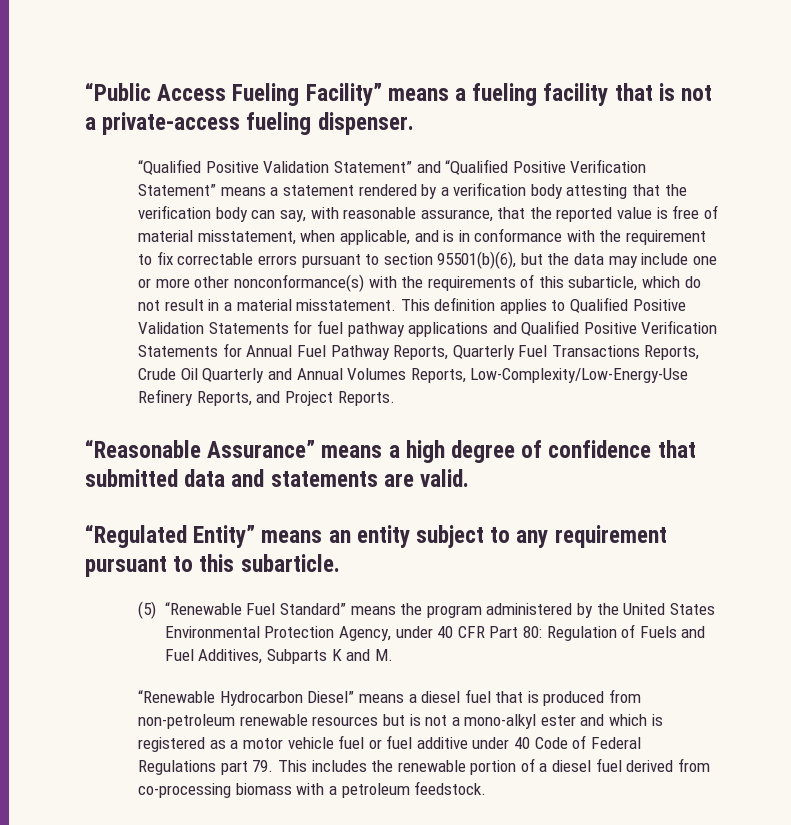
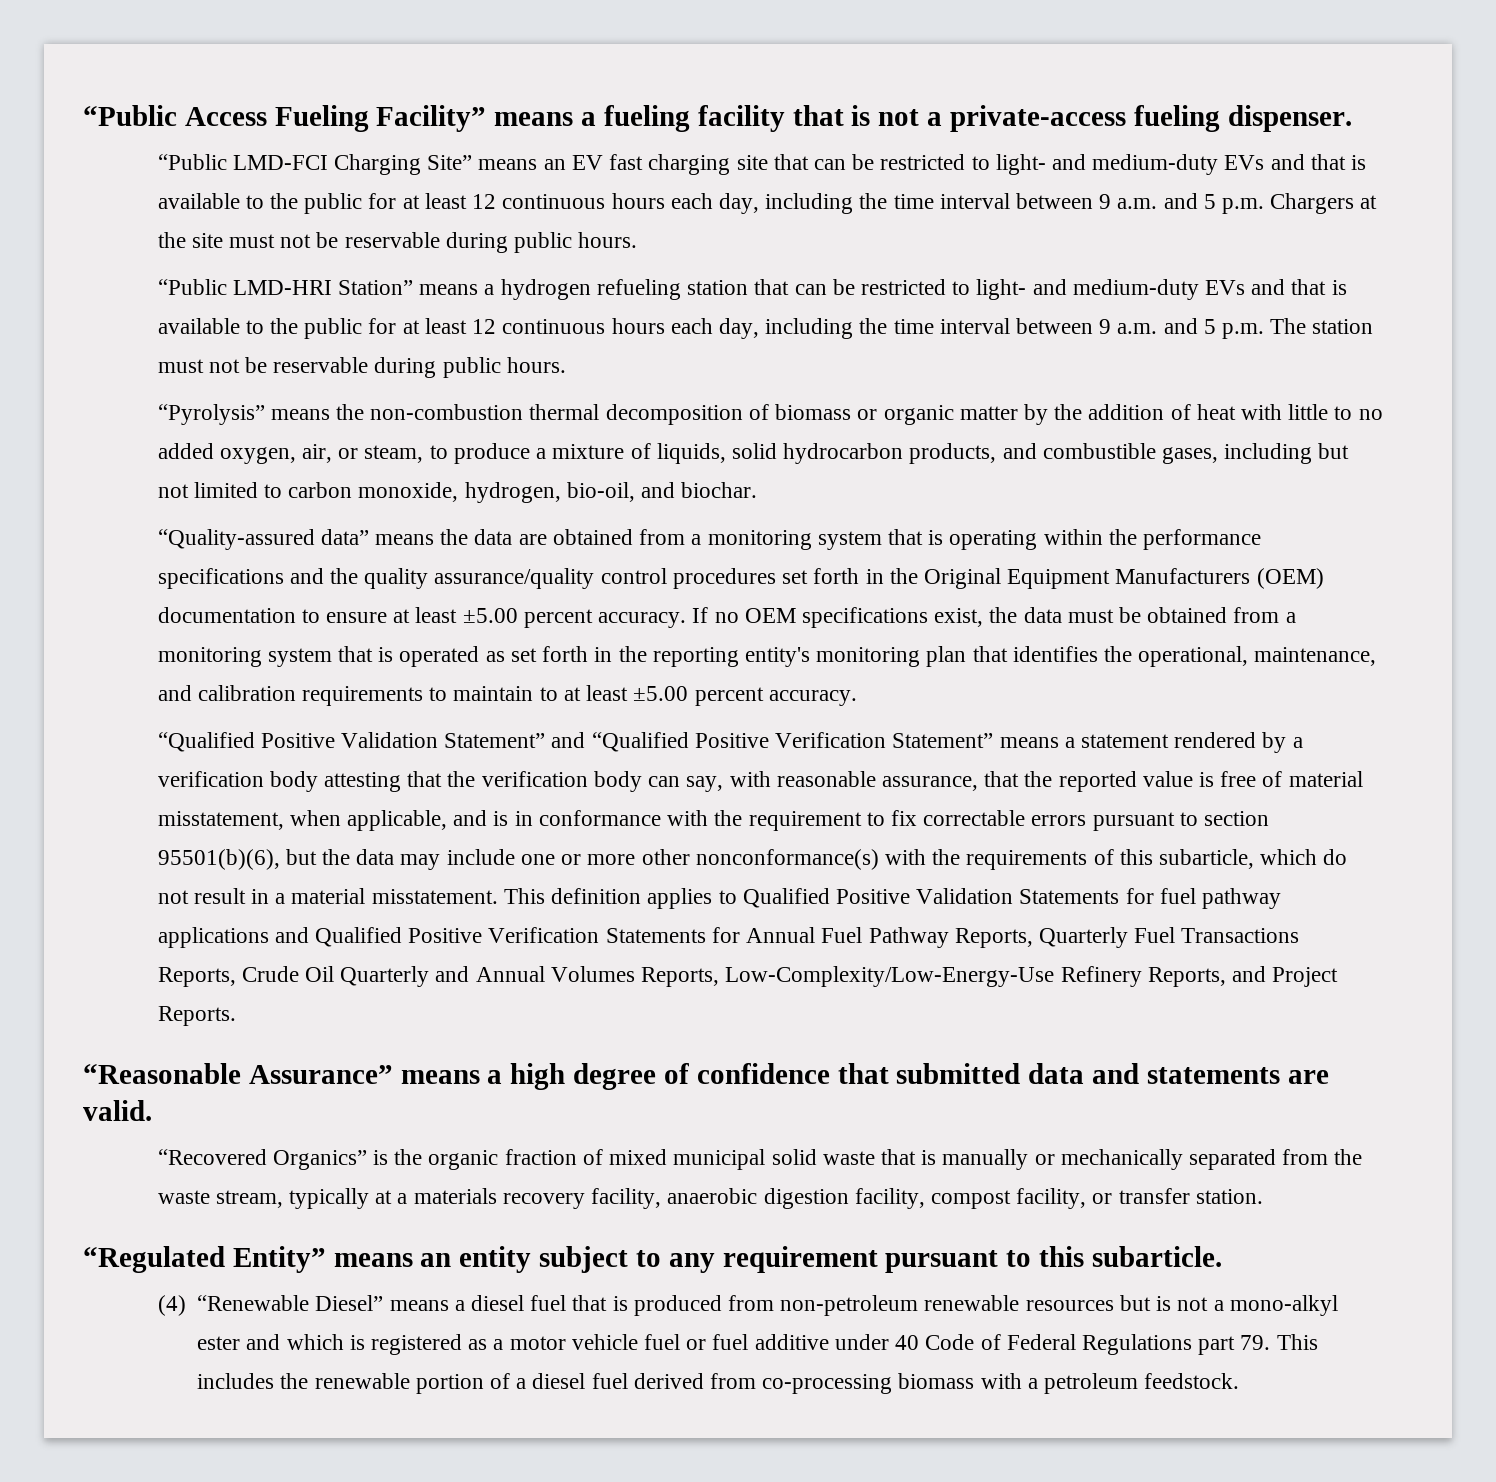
+ “Public LMD-FCI Charging Site” means an EV fast charging site that can be restricted to light- and medium-duty EVs and that is available to the public for at least 12 continuous hours each day, including the time interval between 9 a.m. and 5 p.m. Chargers at the site must not be reservable during public hours.
+ “Public LMD-HRI Station” means a hydrogen refueling station that can be restricted to light- and medium-duty EVs and that is available to the public for at least 12 continuous hours each day, including the time interval between 9 a.m. and 5 p.m. The station must not be reservable during public hours.
+ “Pyrolysis” means the non-combustion thermal decomposition of biomass or organic matter by the addition of heat with little to no added oxygen, air, or steam, to produce a mixture of liquids, solid hydrocarbon products, and combustible gases, including but not limited to carbon monoxide, hydrogen, bio-oil, and biochar.
+ “Quality-assured data” means the data are obtained from a monitoring system that is operating within the performance specifications and the quality assurance/quality control procedures set forth in the Original Equipment Manufacturers (OEM) documentation to ensure at least ±5.00 percent accuracy. If no OEM specifications exist, the data must be obtained from a monitoring system that is operated as set forth in the reporting entity's monitoring plan that identifies the operational, maintenance, and calibration requirements to maintain to at least ±5.00 percent accuracy.
+ “Recovered Organics” is the organic fraction of mixed municipal solid waste that is manually or mechanically separated from the waste stream, typically at a materials recovery facility, anaerobic digestion facility, compost facility, or transfer station.
- (5) “Renewable Fuel Standard” means the program administered by the United States Environmental Protection Agency, under 40 CFR Part 80: Regulation of Fuels and Fuel Additives, Subparts K and M.
- “Renewable Hydrocarbon Diesel” means a diesel fuel that is produced from non-petroleum renewable resources but is not a mono-alkyl ester and which is registered as a motor vehicle fuel or fuel additive under 40 Code of Federal Regulations part 79. This includes the renewable portion of a diesel fuel derived from co-processing biomass with a petroleum feedstock.
+ (4) “Renewable Diesel” means a diesel fuel that is produced from non-petroleum renewable resources but is not a mono-alkyl ester and which is registered as a motor vehicle fuel or fuel additive under 40 Code of Federal Regulations part 79. This includes the renewable portion of a diesel fuel derived from co-processing biomass with a petroleum feedstock.

